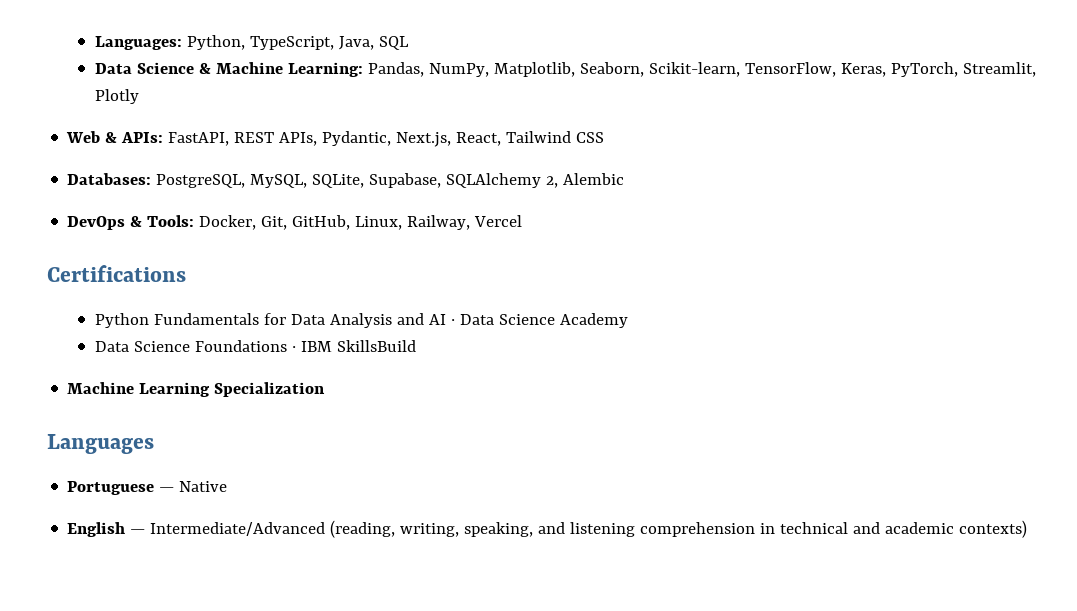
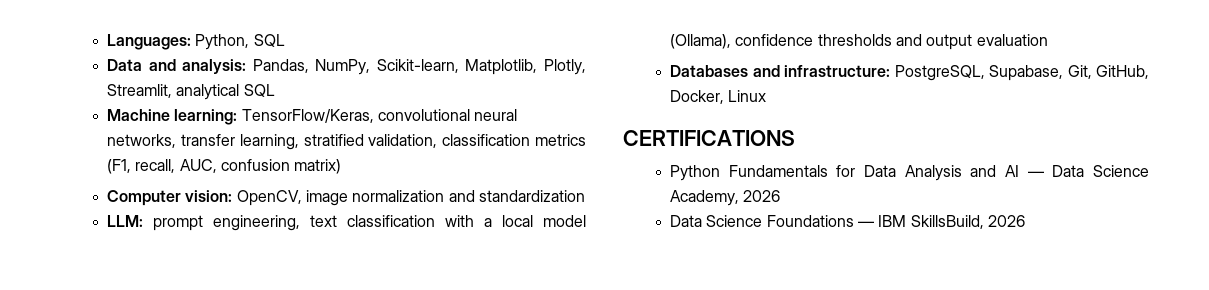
- Languages: Python, TypeScript, Java, SQL
+ Languages: Python, SQL
- Data Science & Machine Learning: Pandas, NumPy, Matplotlib, Seaborn, Scikit-learn, TensorFlow, Keras, PyTorch, Streamlit, Plotly
- Web & APIs: FastAPI, REST APIs, Pydantic, Next.js, React, Tailwind CSS
- Databases: PostgreSQL, MySQL, SQLite, Supabase, SQLAlchemy 2, Alembic
- DevOps & Tools: Docker, Git, GitHub, Linux, Railway, Vercel
- Certifications
+ Data and analysis: Pandas, NumPy, Scikit-learn, Matplotlib, Plotly, Streamlit, analytical SQL
+ Machine learning: TensorFlow/Keras, convolutional neural networks, transfer learning, stratified validation, classification metrics (F1, recall, AUC, confusion matrix)
+ Computer vision: OpenCV, image normalization and standardization
+ LLM: prompt engineering, text classification with a local model (Ollama), confidence thresholds and output evaluation
+ Databases and infrastructure: PostgreSQL, Supabase, Git, GitHub, Docker, Linux
+ CERTIFICATIONS
- Python Fundamentals for Data Analysis and AI · Data Science Academy
+ Python Fundamentals for Data Analysis and AI — Data Science Academy, 2026
- Data Science Foundations · IBM SkillsBuild
- Machine Learning Specialization
- Languages
- Portuguese — Native
- English — Intermediate/Advanced (reading, writing, speaking, and listening comprehension in technical and academic contexts)
+ Data Science Foundations — IBM SkillsBuild, 2026

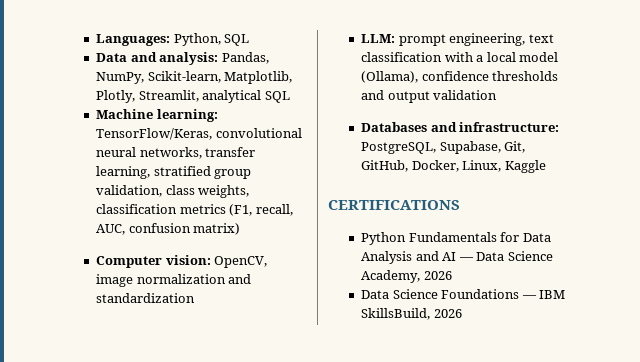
- Machine learning: TensorFlow/Keras, convolutional neural networks, transfer learning, stratified validation, classification metrics (F1, recall, AUC, confusion matrix)
+ Machine learning: TensorFlow/Keras, convolutional neural networks, transfer learning, stratified group validation, class weights, classification metrics (F1, recall, AUC, confusion matrix)
- LLM: prompt engineering, text classification with a local model (Ollama), confidence thresholds and output evaluation
+ LLM: prompt engineering, text classification with a local model (Ollama), confidence thresholds and output validation
- Databases and infrastructure: PostgreSQL, Supabase, Git, GitHub, Docker, Linux
+ Databases and infrastructure: PostgreSQL, Supabase, Git, GitHub, Docker, Linux, Kaggle

